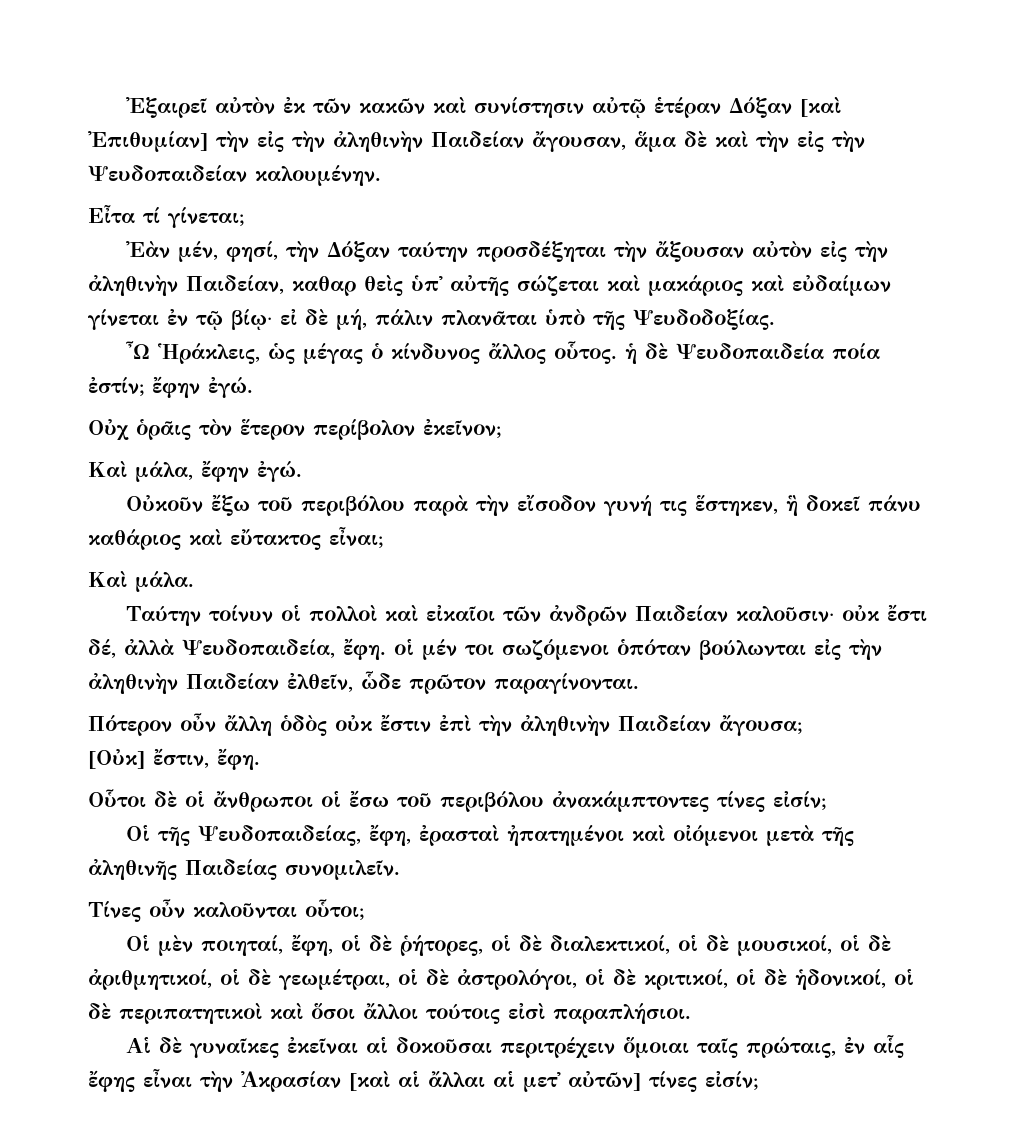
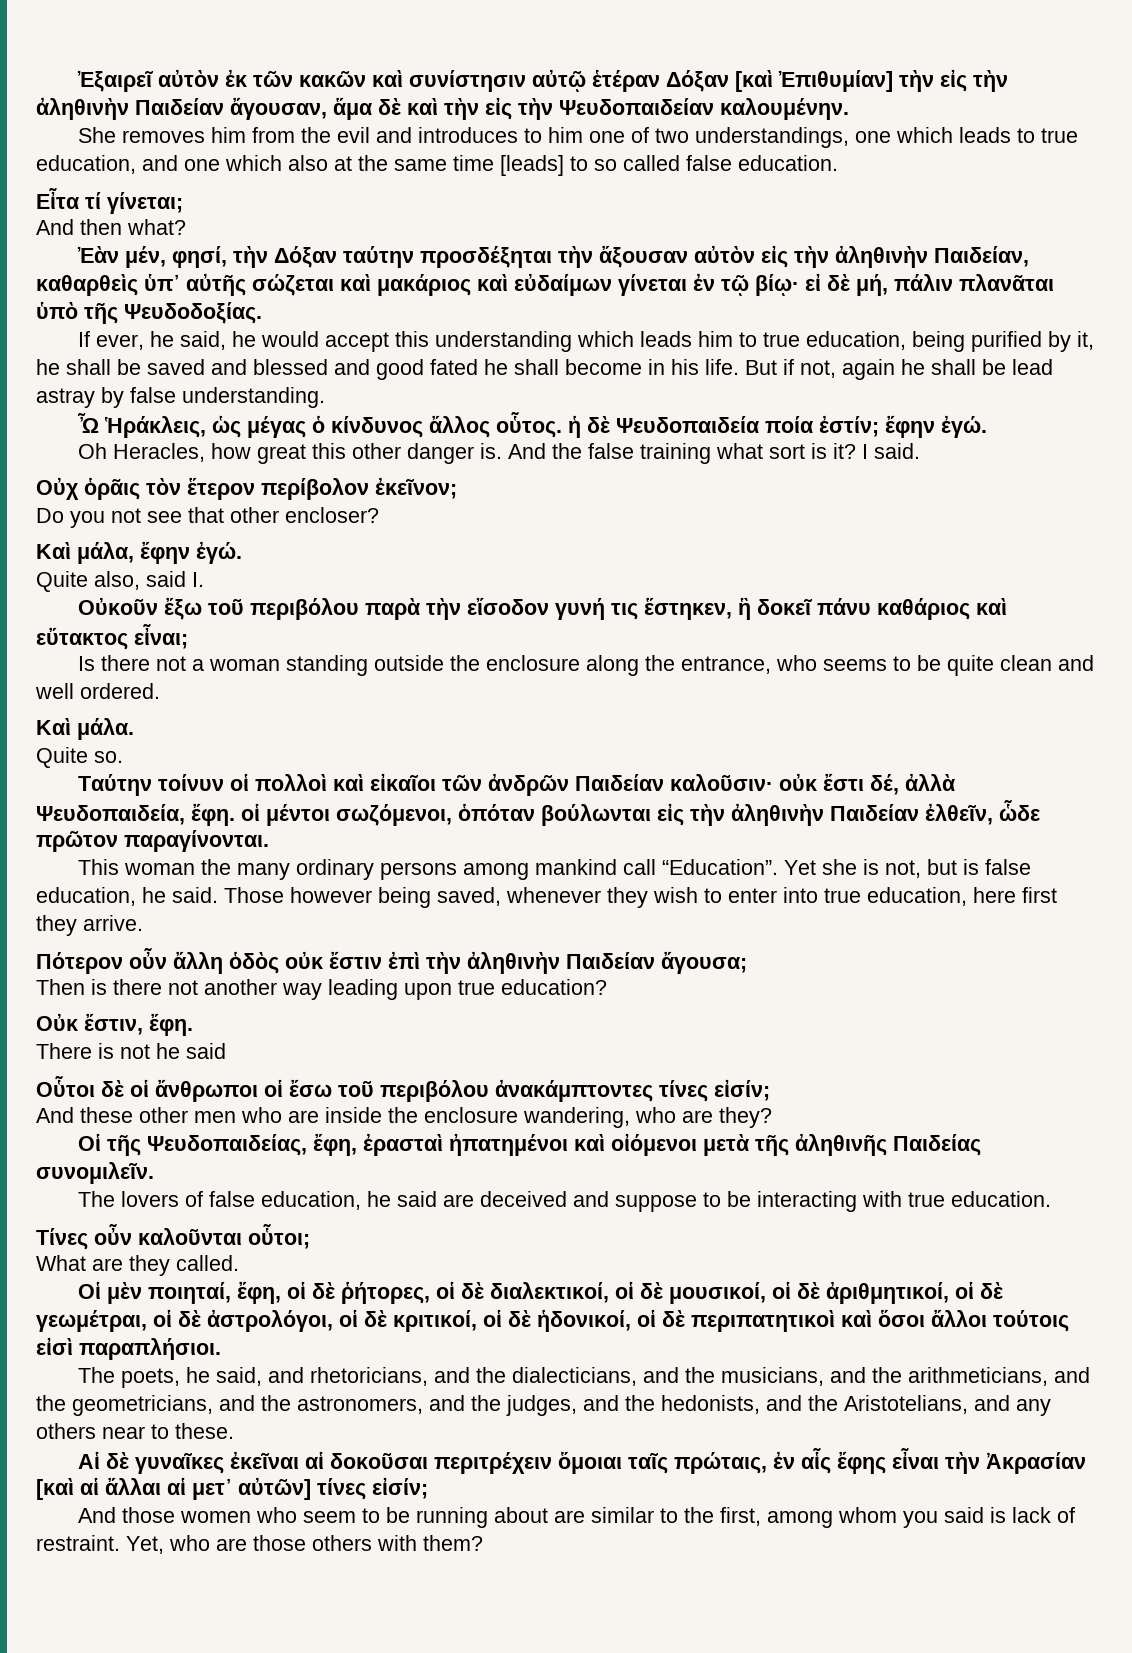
+ She removes him from the evil and introduces to him one of two understandings, one which leads to true education, and one which also at the same time [leads] to so called false education.
+ And then what?
- Ἐὰν μέν, φησί, τὴν Δόξαν ταύτην προσδέξηται τὴν ἄξουσαν αὐτὸν εἰς τὴν ἀληθινὴν Παιδείαν, καθαρ θεὶς ὑπ᾽ αὐτῆς σώζεται καὶ μακάριος καὶ εὐδαίμων γίνεται ἐν τῷ βίῳ· εἰ δὲ μή, πάλιν πλανᾶται ὑπὸ τῆς Ψευδοδοξίας.
+ Ἐὰν μέν, φησί, τὴν Δόξαν ταύτην προσδέξηται τὴν ἄξουσαν αὐτὸν εἰς τὴν ἀληθινὴν Παιδείαν, καθαρθεὶς ὑπ᾽ αὐτῆς σώζεται καὶ μακάριος καὶ εὐδαίμων γίνεται ἐν τῷ βίῳ· εἰ δὲ μή, πάλιν πλανᾶται ὑπὸ τῆς Ψευδοδοξίας.
+ If ever, he said, he would accept this understanding which leads him to true education, being purified by it, he shall be saved and blessed and good fated he shall become in his life. But if not, again he shall be lead astray by false understanding.
+ Oh Heracles, how great this other danger is. And the false training what sort is it? I said.
+ Do you not see that other encloser?
+ Quite also, said I.
+ Is there not a woman standing outside the enclosure along the entrance, who seems to be quite clean and well ordered.
+ Quite so.
- Ταύτην τοίνυν οἱ πολλοὶ καὶ εἰκαῖοι τῶν ἀνδρῶν Παιδείαν καλοῦσιν· οὐκ ἔστι δέ, ἀλλὰ Ψευδοπαιδεία, ἔφη. οἱ μέν τοι σωζόμενοι ὁπόταν βούλωνται εἰς τὴν ἀληθινὴν Παιδείαν ἐλθεῖν, ὧδε πρῶτον παραγίνονται.
+ Ταύτην τοίνυν οἱ πολλοὶ καὶ εἰκαῖοι τῶν ἀνδρῶν Παιδείαν καλοῦσιν· οὐκ ἔστι δέ, ἀλλὰ Ψευδοπαιδεία, ἔφη. οἱ μέντοι σωζόμενοι, ὁπόταν βούλωνται εἰς τὴν ἀληθινὴν Παιδείαν ἐλθεῖν, ὧδε πρῶτον παραγίνονται.
+ This woman the many ordinary persons among mankind call “Education”. Yet she is not, but is false education, he said. Those however being saved, whenever they wish to enter into true education, here first they arrive.
- [Οὐκ] ἔστιν, ἔφη.
+ Then is there not another way leading upon true education?
+ Οὐκ ἔστιν, ἔφη.
+ There is not he said
+ And these other men who are inside the enclosure wandering, who are they?
+ The lovers of false education, he said are deceived and suppose to be interacting with true education.
+ What are they called.
+ The poets, he said, and rhetoricians, and the dialecticians, and the musicians, and the arithmeticians, and the geometricians, and the astronomers, and the judges, and the hedonists, and the Aristotelians, and any others near to these.
+ And those women who seem to be running about are similar to the first, among whom you said is lack of restraint. Yet, who are those others with them?

